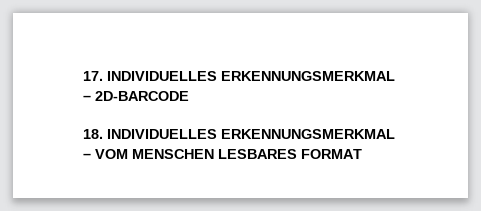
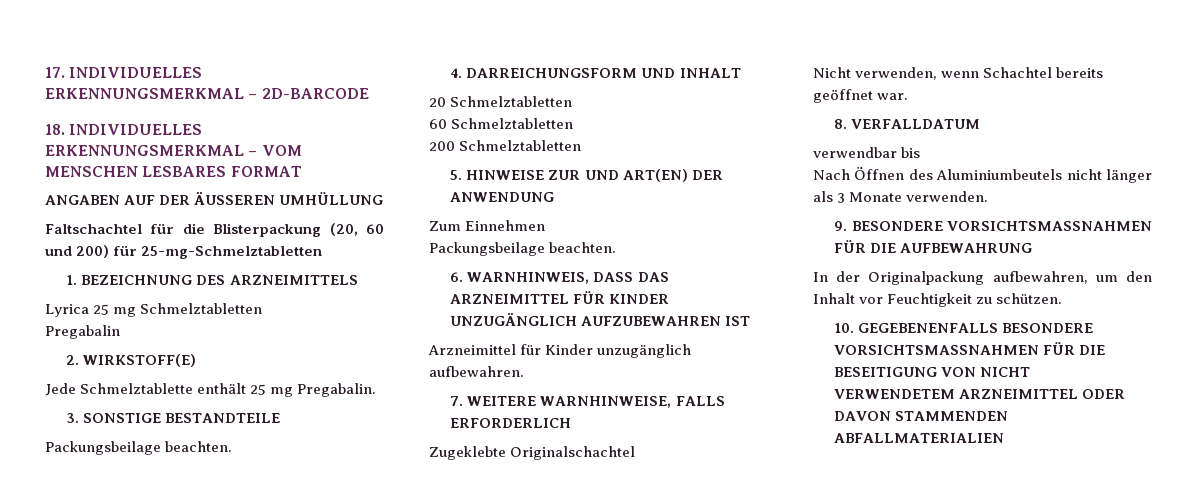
+ ANGABEN AUF DER ÄUSSEREN UMHÜLLUNG
+ Faltschachtel für die Blisterpackung (20, 60 und 200) für 25-mg-Schmelztabletten
+ 1. BEZEICHNUNG DES ARZNEIMITTELS
+ Lyrica 25 mg Schmelztabletten
+ Pregabalin
+ 2. WIRKSTOFF(E)
+ Jede Schmelztablette enthält 25 mg Pregabalin.
+ 3. SONSTIGE BESTANDTEILE
+ Packungsbeilage beachten.
+ 4. DARREICHUNGSFORM UND INHALT
+ 20 Schmelztabletten
+ 60 Schmelztabletten
+ 200 Schmelztabletten
+ 5. HINWEISE ZUR UND ART(EN) DER ANWENDUNG
+ Zum Einnehmen
+ Packungsbeilage beachten.
+ 6. WARNHINWEIS, DASS DAS ARZNEIMITTEL FÜR KINDER UNZUGÄNGLICH AUFZUBEWAHREN IST
+ Arzneimittel für Kinder unzugänglich aufbewahren.
+ 7. WEITERE WARNHINWEISE, FALLS ERFORDERLICH
+ Zugeklebte Originalschachtel
+ Nicht verwenden, wenn Schachtel bereits geöffnet war.
+ 8. VERFALLDATUM
+ verwendbar bis
+ Nach Öffnen des Aluminiumbeutels nicht länger als 3 Monate verwenden.
+ 9. BESONDERE VORSICHTSMASSNAHMEN FÜR DIE AUFBEWAHRUNG
+ In der Originalpackung aufbewahren, um den Inhalt vor Feuchtigkeit zu schützen.
+ 10. GEGEBENENFALLS BESONDERE VORSICHTSMASSNAHMEN FÜR DIE BESEITIGUNG VON NICHT VERWENDETEM ARZNEIMITTEL ODER DAVON STAMMENDEN ABFALLMATERIALIEN

